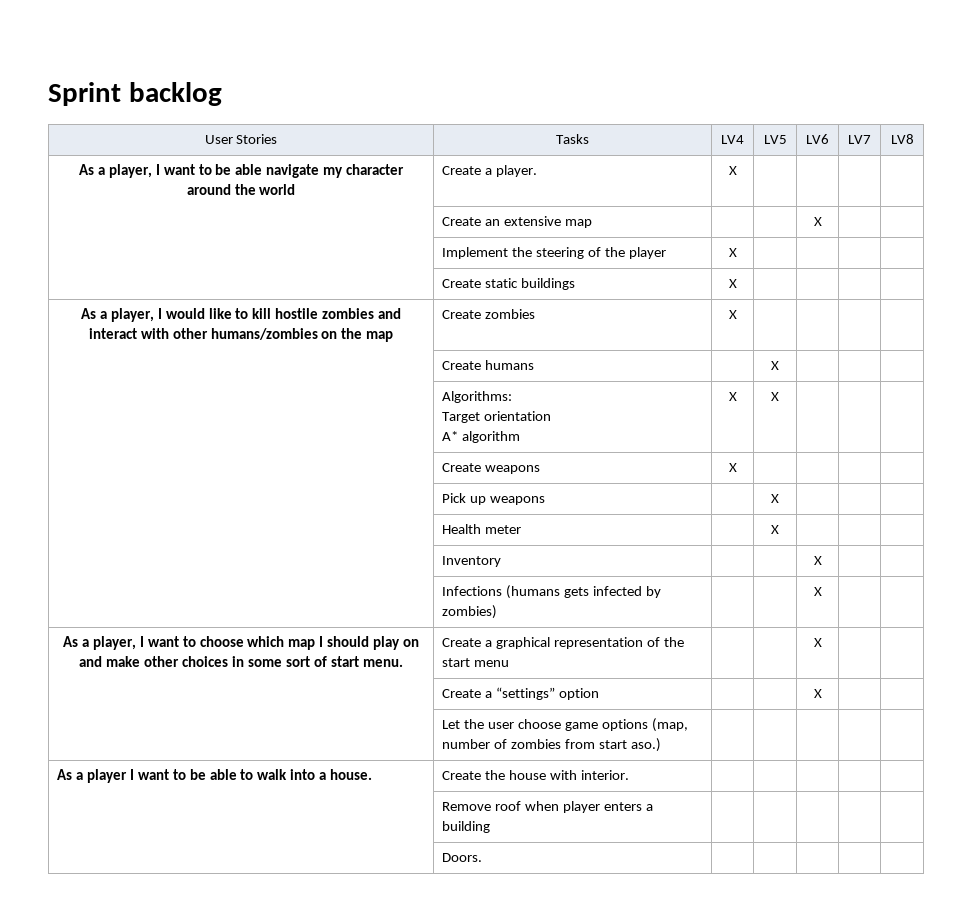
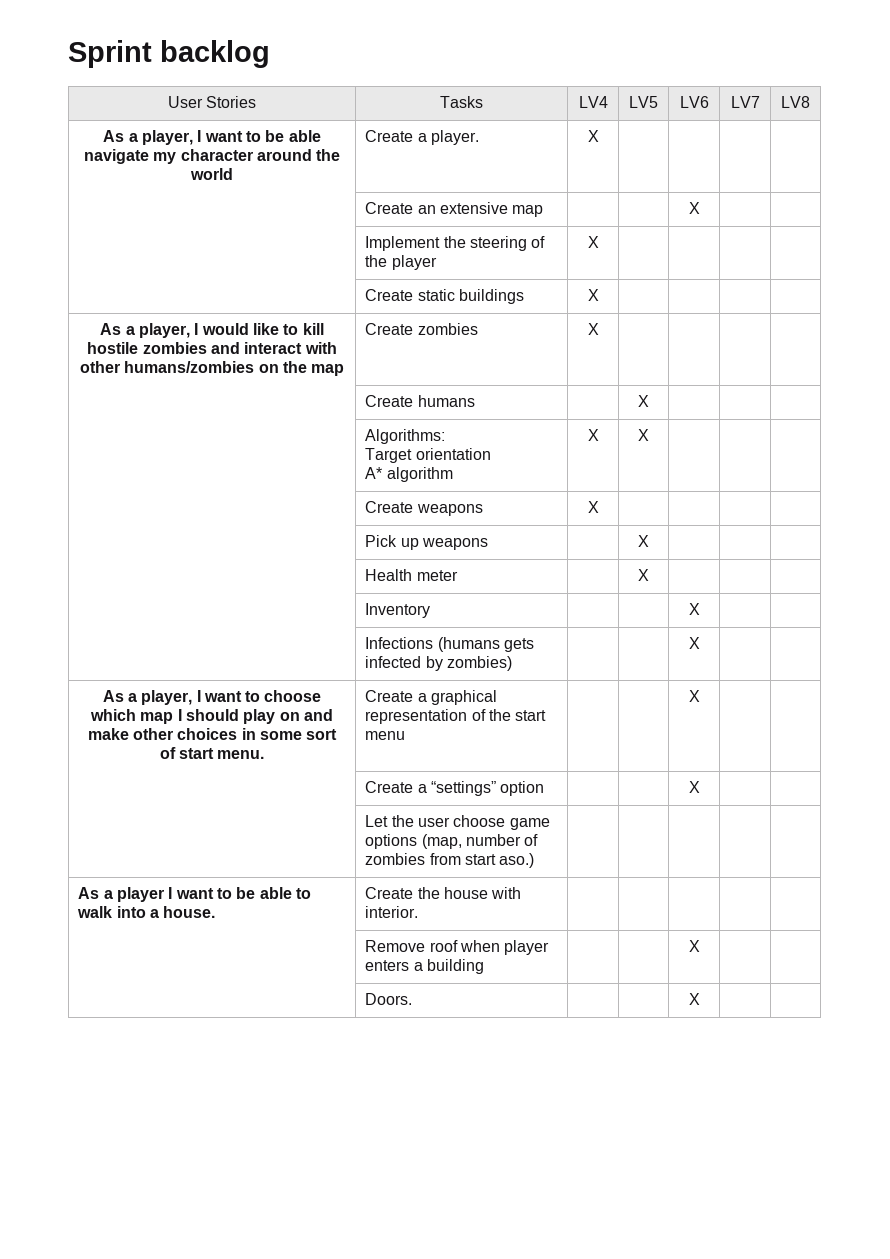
- | Remove roof when player enters a building | | | | |
+ | Remove roof when player enters a building | | | X | |
- | Doors. | | | | |
+ | Doors. | | | X | |

